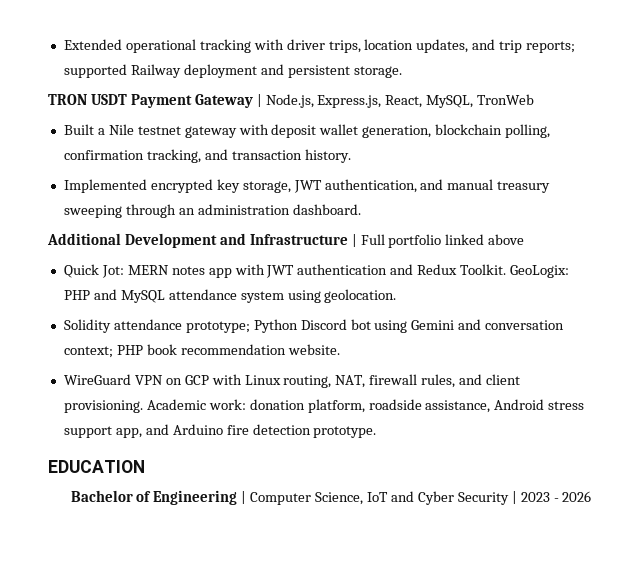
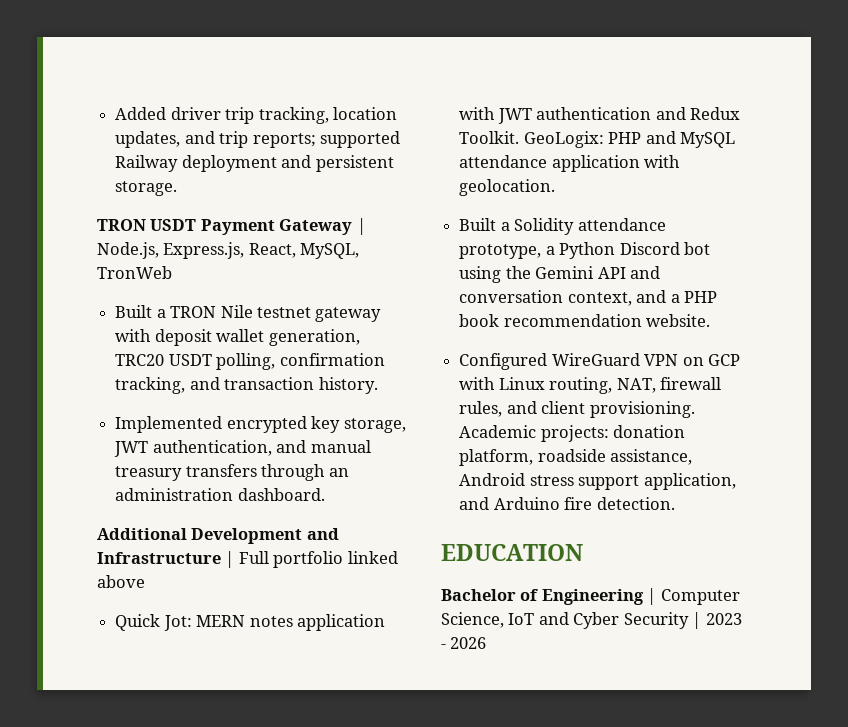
- Extended operational tracking with driver trips, location updates, and trip reports; supported Railway deployment and persistent storage.
+ Added driver trip tracking, location updates, and trip reports; supported Railway deployment and persistent storage.
- Built a Nile testnet gateway with deposit wallet generation, blockchain polling, confirmation tracking, and transaction history.
+ Built a TRON Nile testnet gateway with deposit wallet generation, TRC20 USDT polling, confirmation tracking, and transaction history.
- Implemented encrypted key storage, JWT authentication, and manual treasury sweeping through an administration dashboard.
+ Implemented encrypted key storage, JWT authentication, and manual treasury transfers through an administration dashboard.
- Quick Jot: MERN notes app with JWT authentication and Redux Toolkit.
+ Quick Jot: MERN notes application with JWT authentication and Redux Toolkit.
- GeoLogix: PHP and MySQL attendance system using geolocation.
+ GeoLogix: PHP and MySQL attendance application with geolocation.
- Solidity attendance prototype; Python Discord bot using Gemini and conversation context; PHP book recommendation website.
+ Built a Solidity attendance prototype, a Python Discord bot using the Gemini API and conversation context, and a PHP book recommendation website.
- WireGuard VPN on GCP with Linux routing, NAT, firewall rules, and client provisioning.
+ Configured WireGuard VPN on GCP with Linux routing, NAT, firewall rules, and client provisioning.
- Academic work: donation platform, roadside assistance, Android stress support app, and Arduino fire detection prototype.
+ Academic projects: donation platform, roadside assistance, Android stress support application, and Arduino fire detection.

